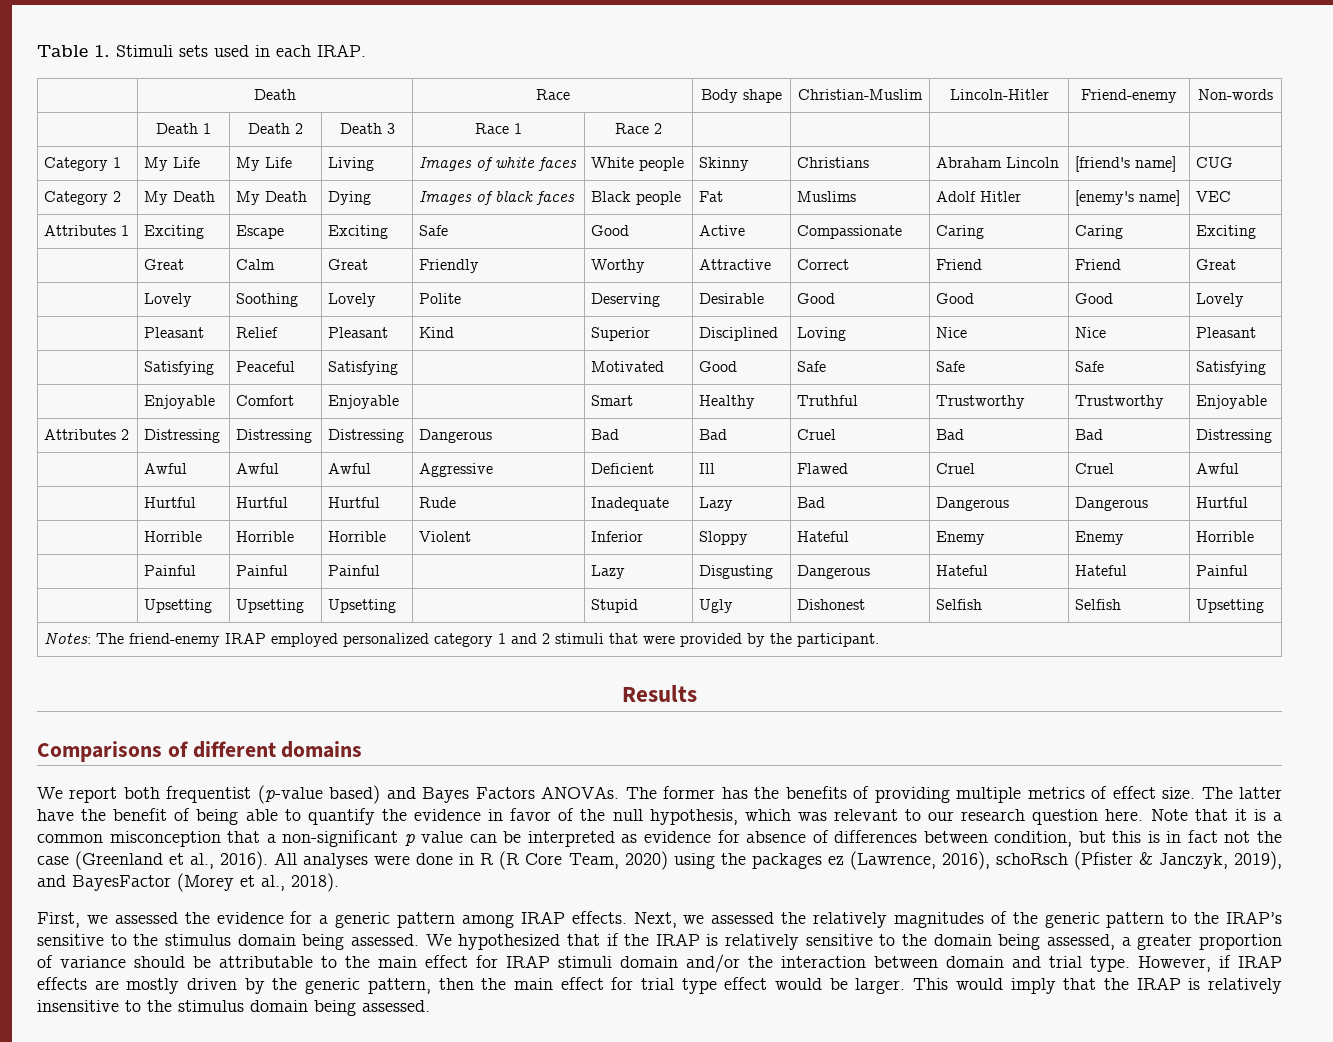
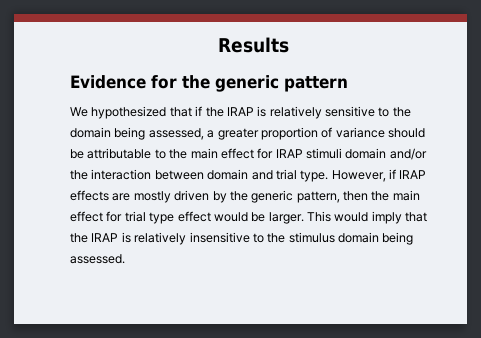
- Table 1. Stimuli sets used in each IRAP.
- | Death | Race | Body shape | Christian-Muslim | Lincoln-Hitler | Friend-enemy | Non-words
- | Death 1 | Death 2 | Death 3 | Race 1 | Race 2 | | | | |
- Category 1 | My Life | My Life | Living | Images of white faces | White people | Skinny | Christians | Abraham Lincoln | [friend's name] | CUG
- Category 2 | My Death | My Death | Dying | Images of black faces | Black people | Fat | Muslims | Adolf Hitler | [enemy's name] | VEC
- Attributes 1 | Exciting | Escape | Exciting | Safe | Good | Active | Compassionate | Caring | Caring | Exciting
- | Great | Calm | Great | Friendly | Worthy | Attractive | Correct | Friend | Friend | Great
- | Lovely | Soothing | Lovely | Polite | Deserving | Desirable | Good | Good | Good | Lovely
- | Pleasant | Relief | Pleasant | Kind | Superior | Disciplined | Loving | Nice | Nice | Pleasant
- | Satisfying | Peaceful | Satisfying | | Motivated | Good | Safe | Safe | Safe | Satisfying
- | Enjoyable | Comfort | Enjoyable | | Smart | Healthy | Truthful | Trustworthy | Trustworthy | Enjoyable
- Attributes 2 | Distressing | Distressing | Distressing | Dangerous | Bad | Bad | Cruel | Bad | Bad | Distressing
- | Awful | Awful | Awful | Aggressive | Deficient | Ill | Flawed | Cruel | Cruel | Awful
- | Hurtful | Hurtful | Hurtful | Rude | Inadequate | Lazy | Bad | Dangerous | Dangerous | Hurtful
- | Horrible | Horrible | Horrible | Violent | Inferior | Sloppy | Hateful | Enemy | Enemy | Horrible
- | Painful | Painful | Painful | | Lazy | Disgusting | Dangerous | Hateful | Hateful | Painful
- | Upsetting | Upsetting | Upsetting | | Stupid | Ugly | Dishonest | Selfish | Selfish | Upsetting
- Notes: The friend-enemy IRAP employed personalized category 1 and 2 stimuli that were provided by the participant.
  Results
- Comparisons of different domains
- We report both frequentist (p-value based) and Bayes Factors ANOVAs. The former has the benefits of providing multiple metrics of effect size. The latter have the benefit of being able to quantify the evidence in favor of the null hypothesis, which was relevant to our research question here. Note that it is a common misconception that a non-significant p value can be interpreted as evidence for absence of differences between condition, but this is in fact not the case (Greenland et al., 2016). All analyses were done in R (R Core Team, 2020) using the packages ez (Lawrence, 2016), schoRsch (Pfister & Janczyk, 2019), and BayesFactor (Morey et al., 2018).
- First, we assessed the evidence for a generic pattern among IRAP effects. Next, we assessed the relatively magnitudes of the generic pattern to the IRAP’s sensitive to the stimulus domain being assessed. We hypothesized that if the IRAP is relatively sensitive to the domain being assessed, a greater proportion of variance should be attributable to the main effect for IRAP stimuli domain and/or the interaction between domain and trial type.
+ Evidence for the generic pattern
+ We hypothesized that if the IRAP is relatively sensitive to the domain being assessed, a greater proportion of variance should be attributable to the main effect for IRAP stimuli domain and/or the interaction between domain and trial type.

